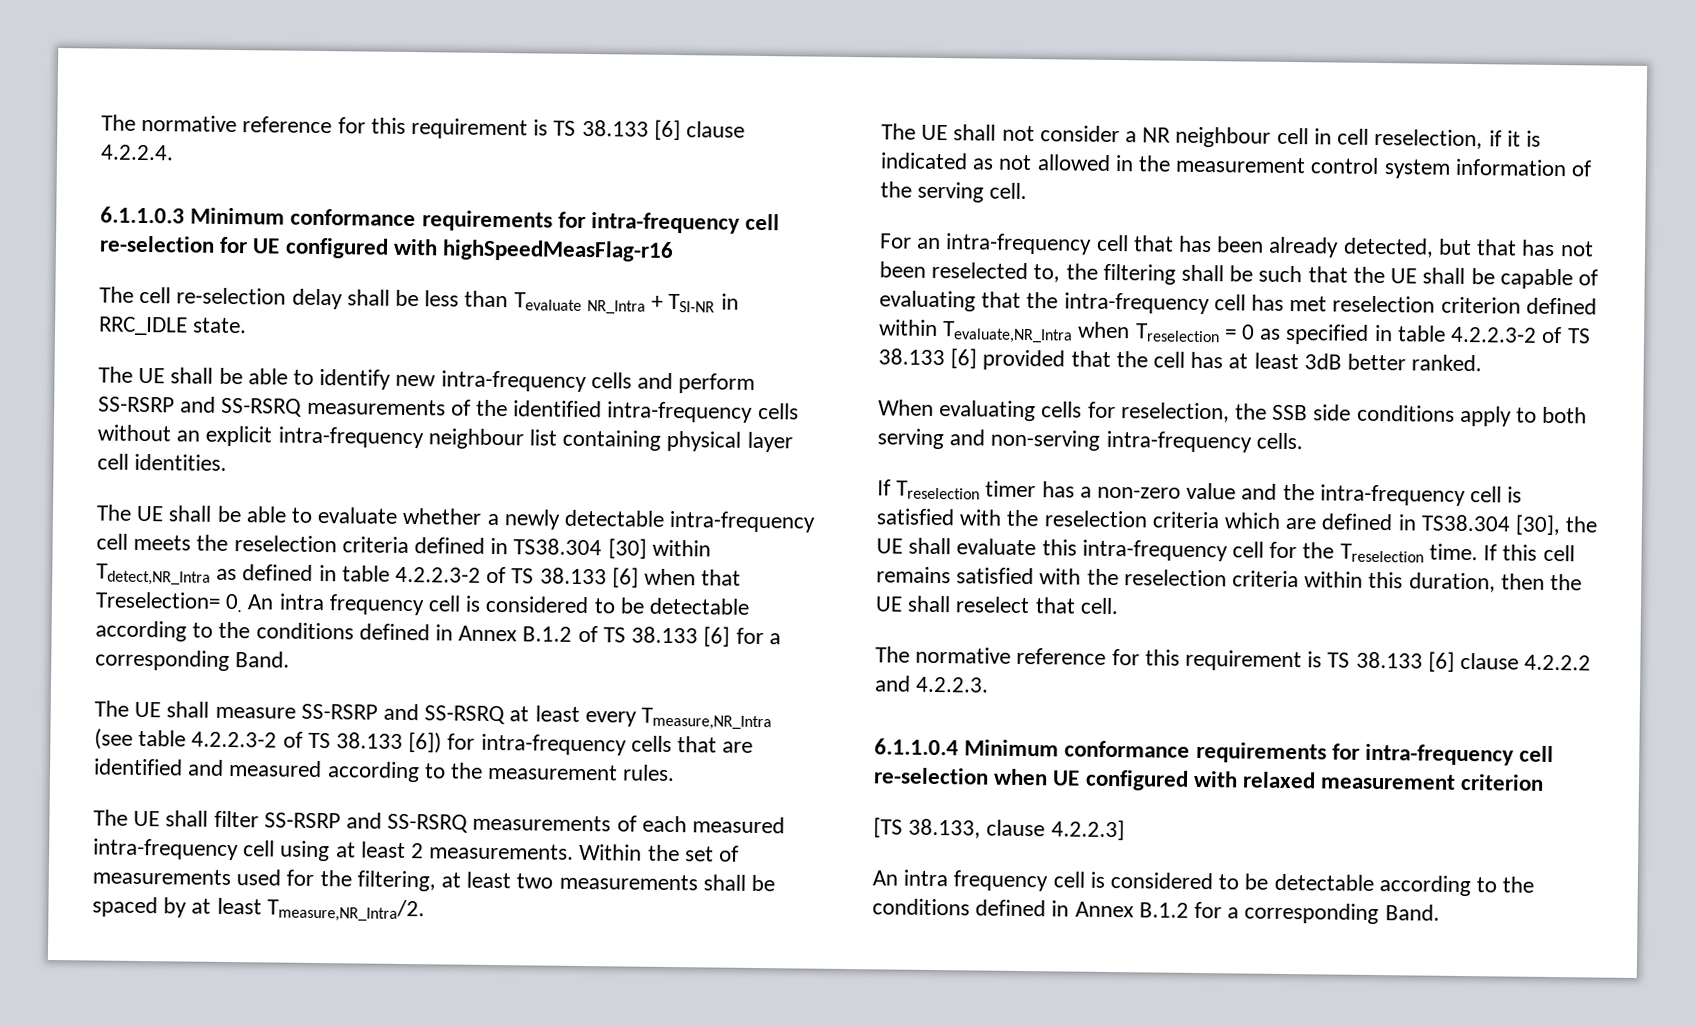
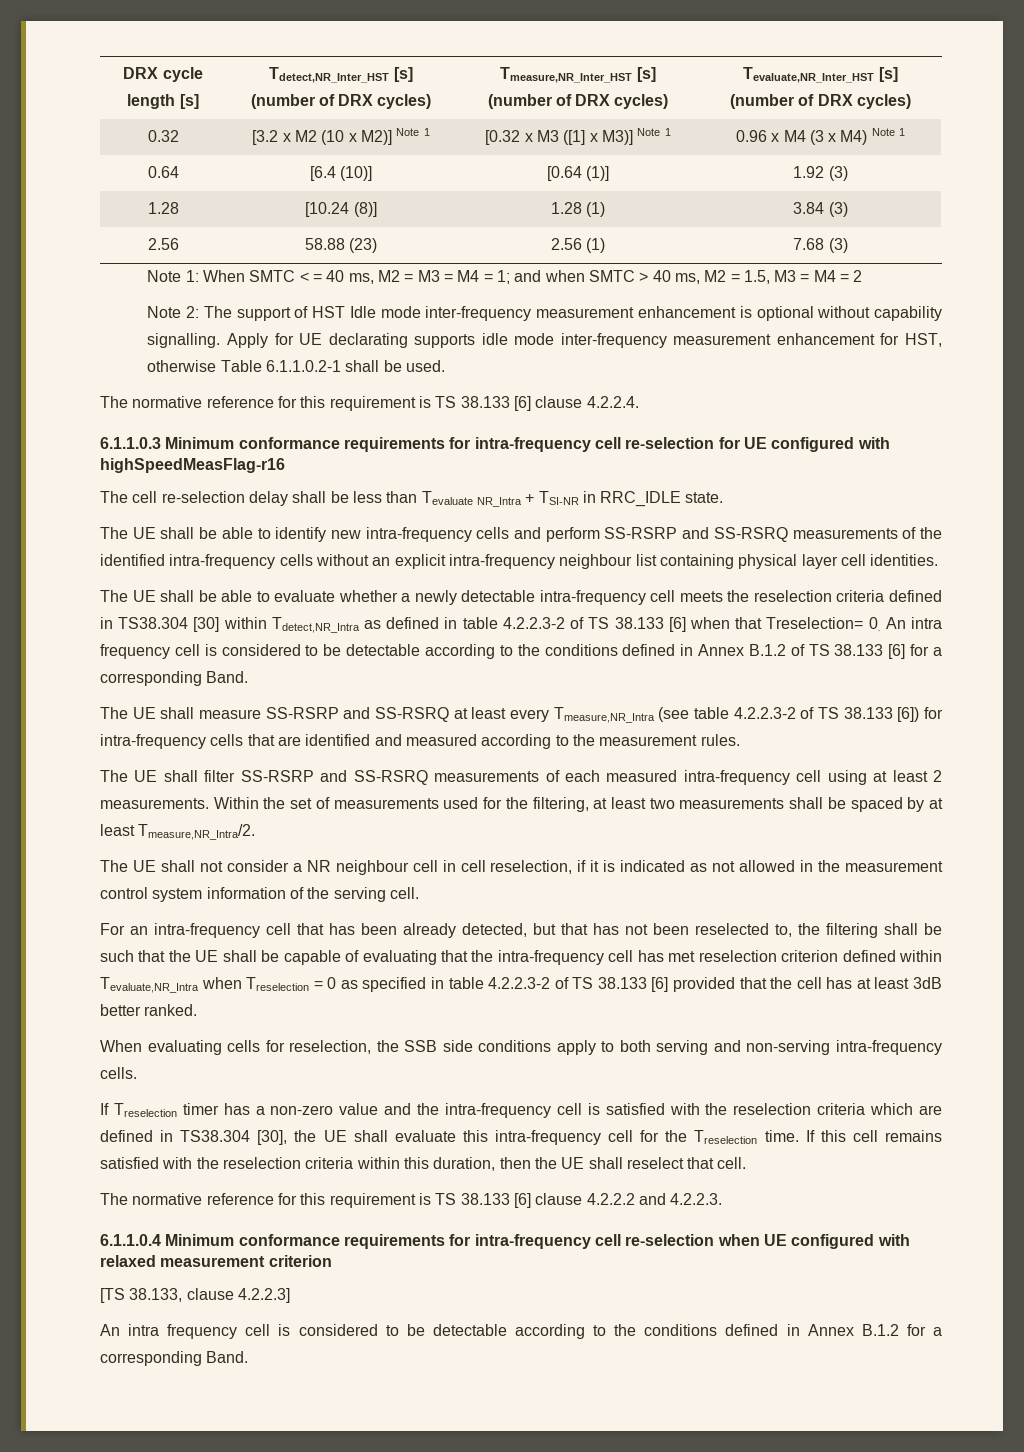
+ DRX cycle length [s] | Tdetect,NR_Inter_HST [s] (number of DRX cycles) | Tmeasure,NR_Inter_HST [s] (number of DRX cycles) | Tevaluate,NR_Inter_HST [s] (number of DRX cycles)
+ 0.32 | [3.2 x M2 (10 x M2)] Note 1 | [0.32 x M3 ([1] x M3)] Note 1 | 0.96 x M4 (3 x M4) Note 1
+ 0.64 | [6.4 (10)] | [0.64 (1)] | 1.92 (3)
+ 1.28 | [10.24 (8)] | 1.28 (1) | 3.84 (3)
+ 2.56 | 58.88 (23) | 2.56 (1) | 7.68 (3)
+ Note 1: When SMTC < = 40 ms, M2 = M3 = M4 = 1; and when SMTC > 40 ms, M2 = 1.5, M3 = M4 = 2
+ Note 2: The support of HST Idle mode inter-frequency measurement enhancement is optional without capability signalling. Apply for UE declarating supports idle mode inter-frequency measurement enhancement for HST, otherwise Table 6.1.1.0.2-1 shall be used.

